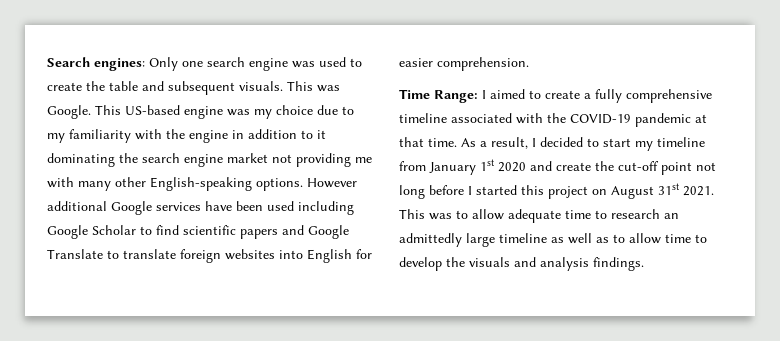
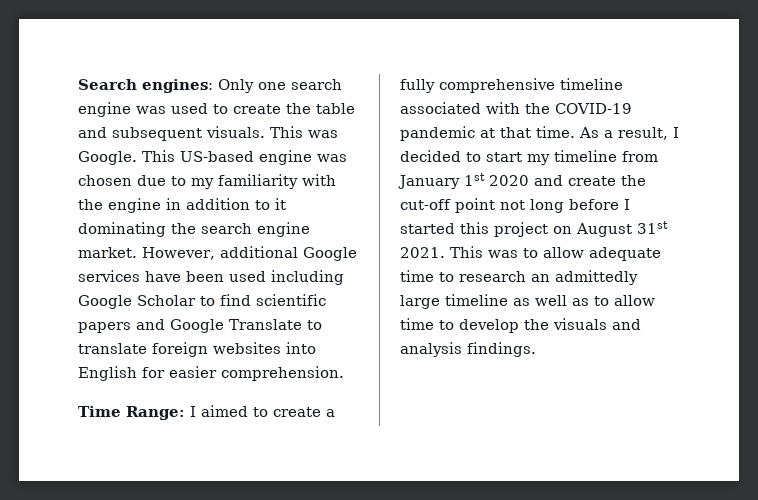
- This US-based engine was my choice due to my familiarity with the engine in addition to it dominating the search engine market not providing me with many other English-speaking options. However additional Google services have been used including Google Scholar to find scientific papers and Google Translate to translate foreign websites into English for easier comprehension.
+ This US-based engine was chosen due to my familiarity with the engine in addition to it dominating the search engine market. However, additional Google services have been used including Google Scholar to find scientific papers and Google Translate to translate foreign websites into English for easier comprehension.

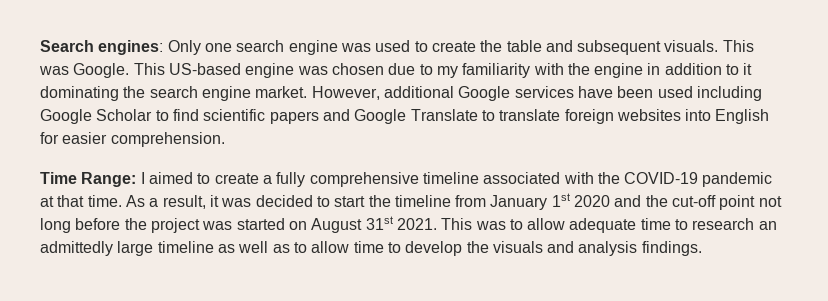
- As a result, I decided to start my timeline from January 1st 2020 and create the cut-off point not long before I started this project on August 31st 2021.
+ As a result, it was decided to start the timeline from January 1st 2020 and the cut-off point not long before the project was started on August 31st 2021.

